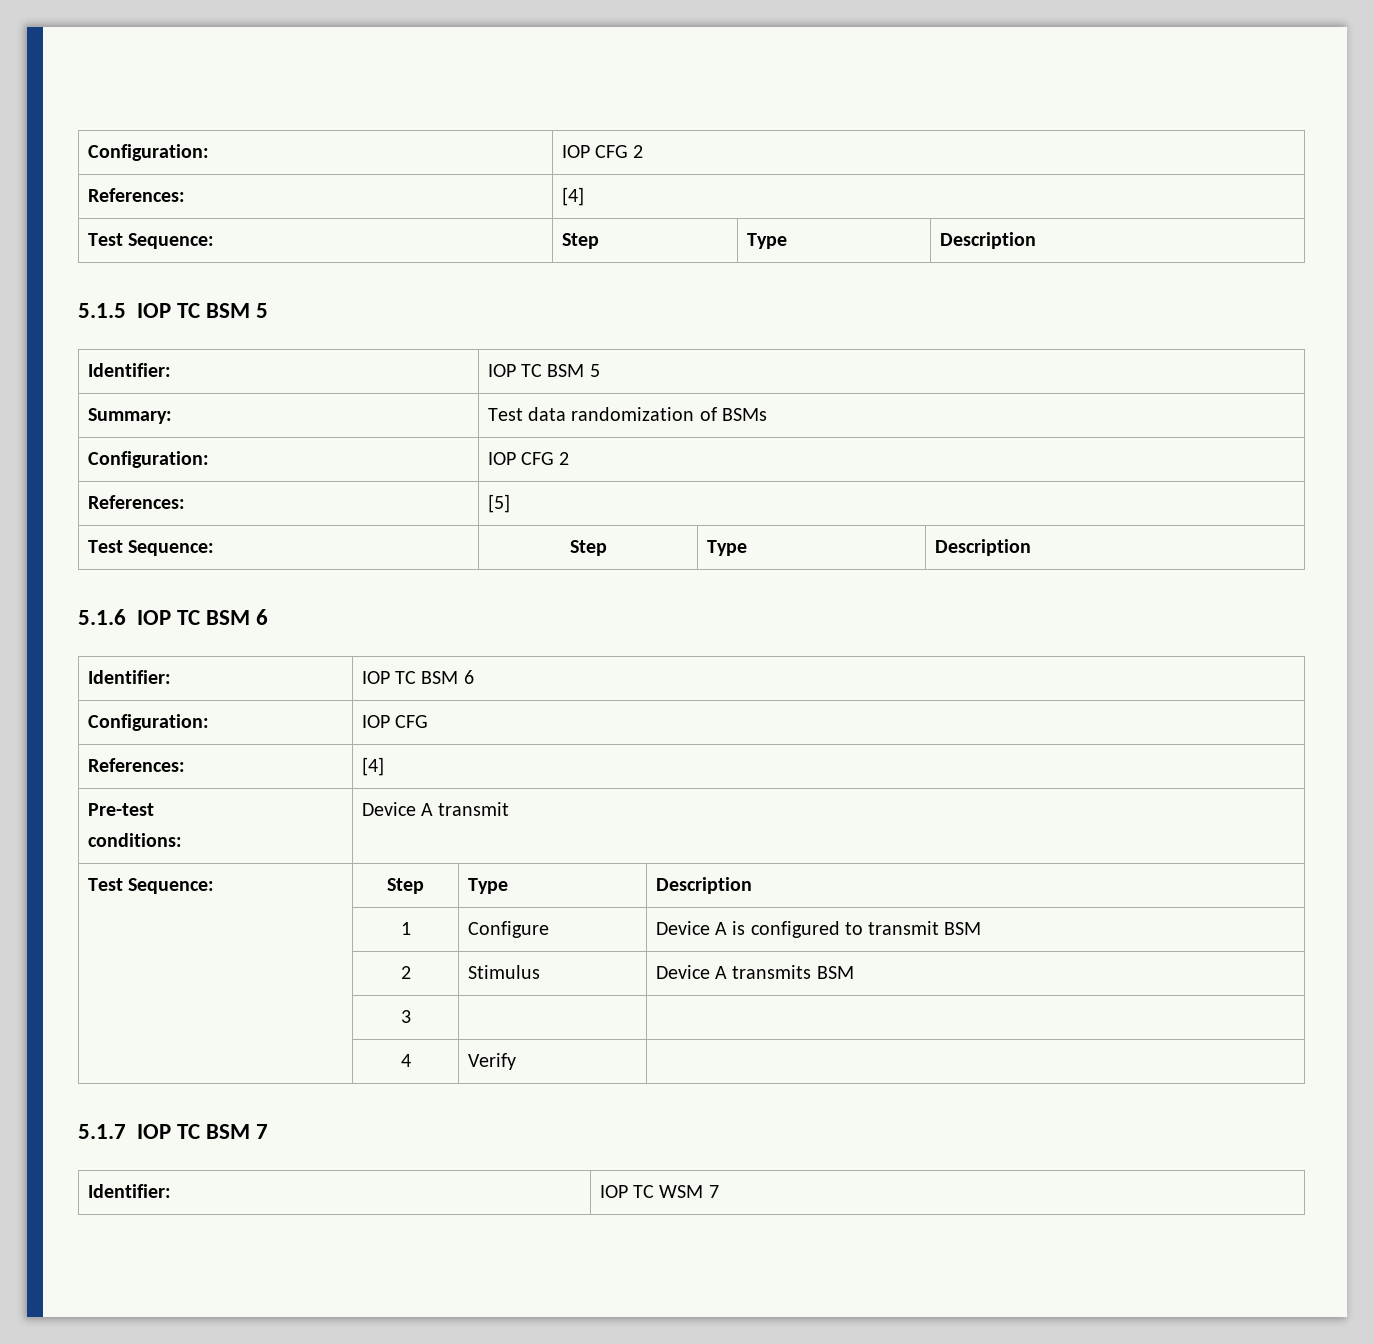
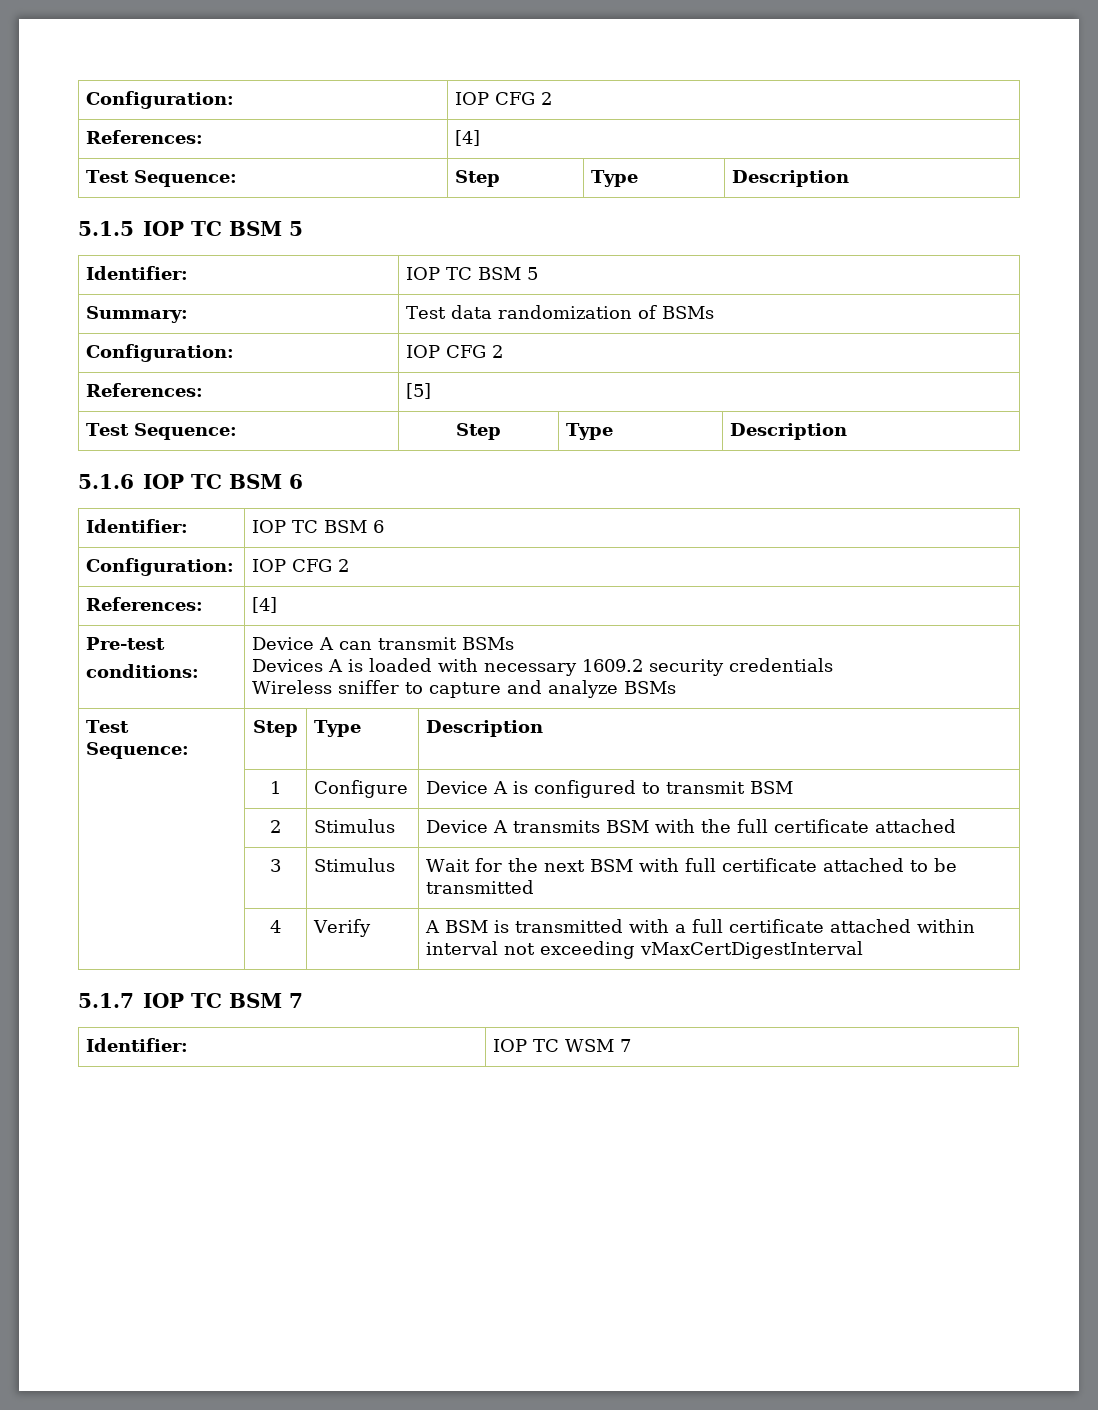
  Identifier: | IOP TC BSM 6
- Configuration: | IOP CFG
+ Configuration: | IOP CFG 2
  Pre-test
- conditions: | Device A transmit
+ conditions: | Device A can transmit BSMs
+ Devices A is loaded with necessary 1609.2 security credentials
+ Wireless sniffer to capture and analyze BSMs
- | 2 | Stimulus | Device A transmits BSM
- | 3 | |
- | 4 | Verify |
+ | 2 | Stimulus | Device A transmits BSM with the full certificate attached
+ | 3 | Stimulus | Wait for the next BSM with full certificate attached to be transmitted
+ | 4 | Verify | A BSM is transmitted with a full certificate attached within interval not exceeding vMaxCertDigestInterval

